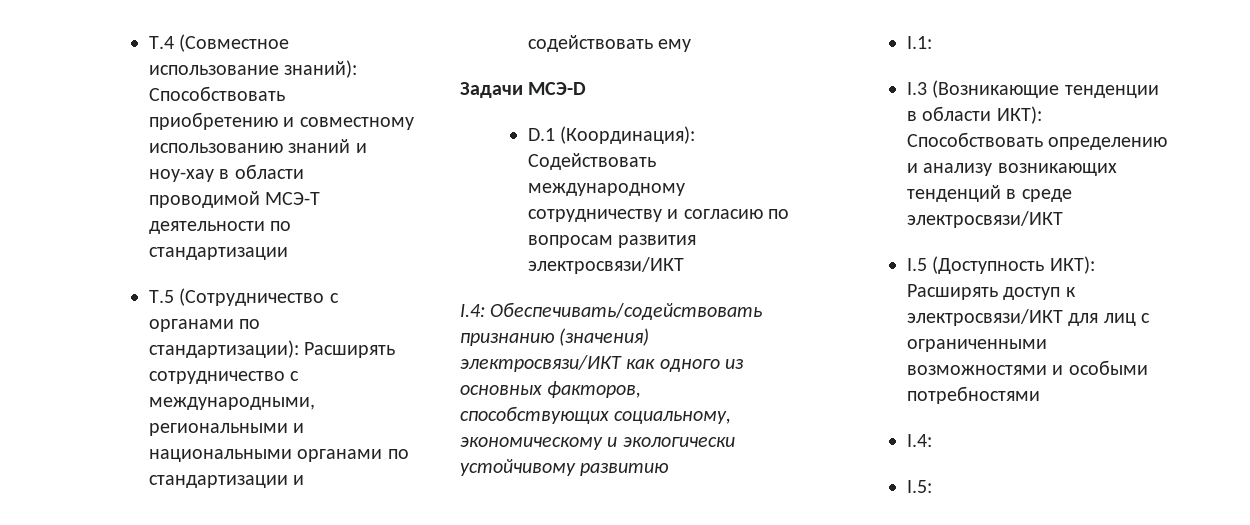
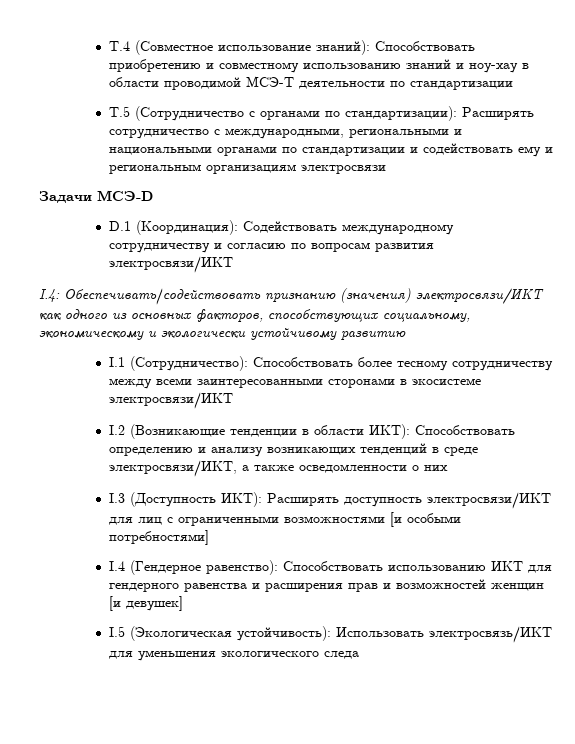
- T.5 (Сотрудничество с органами по стандартизации): Расширять сотрудничество с международными, региональными и национальными органами по стандартизации и содействовать ему
+ T.5 (Сотрудничество с органами по стандартизации): Расширять сотрудничество с международными, региональными и национальными органами по стандартизации и содействовать ему и региональным организациям электросвязи
- I.1:
- I.3 (Возникающие тенденции в области ИКТ): Способствовать определению и анализу возникающих тенденций в среде электросвязи/ИКТ
- I.5 (Доступность ИКТ): Расширять доступ к электросвязи/ИКТ для лиц с ограниченными возможностями и особыми потребностями
- I.4:
- I.5:
+ I.1 (Сотрудничество): Способствовать более тесному сотрудничеству между всеми заинтересованными сторонами в экосистеме электросвязи/ИКТ
+ I.2 (Возникающие тенденции в области ИКТ): Способствовать определению и анализу возникающих тенденций в среде электросвязи/ИКТ, а также осведомленности о них
+ I.3 (Доступность ИКТ): Расширять доступность электросвязи/ИКТ для лиц с ограниченными возможностями [и особыми потребностями]
+ I.4 (Гендерное равенство): Способствовать использованию ИКТ для гендерного равенства и расширения прав и возможностей женщин [и девушек]
+ I.5 (Экологическая устойчивость): Использовать электросвязь/ИКТ для уменьшения экологического следа

